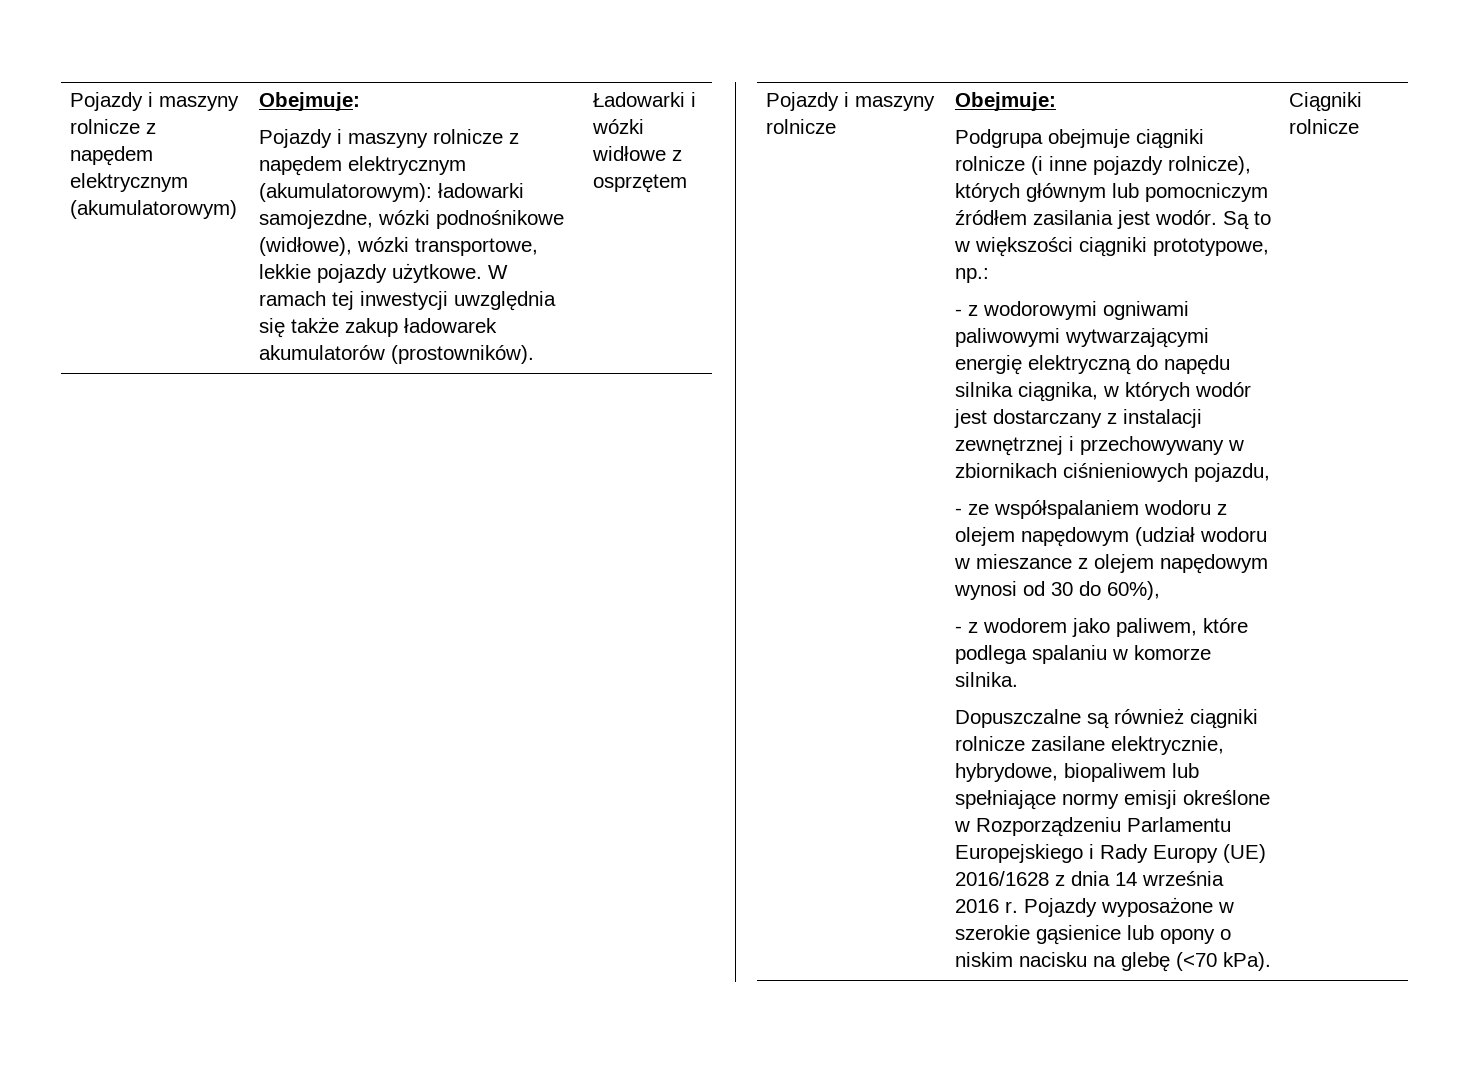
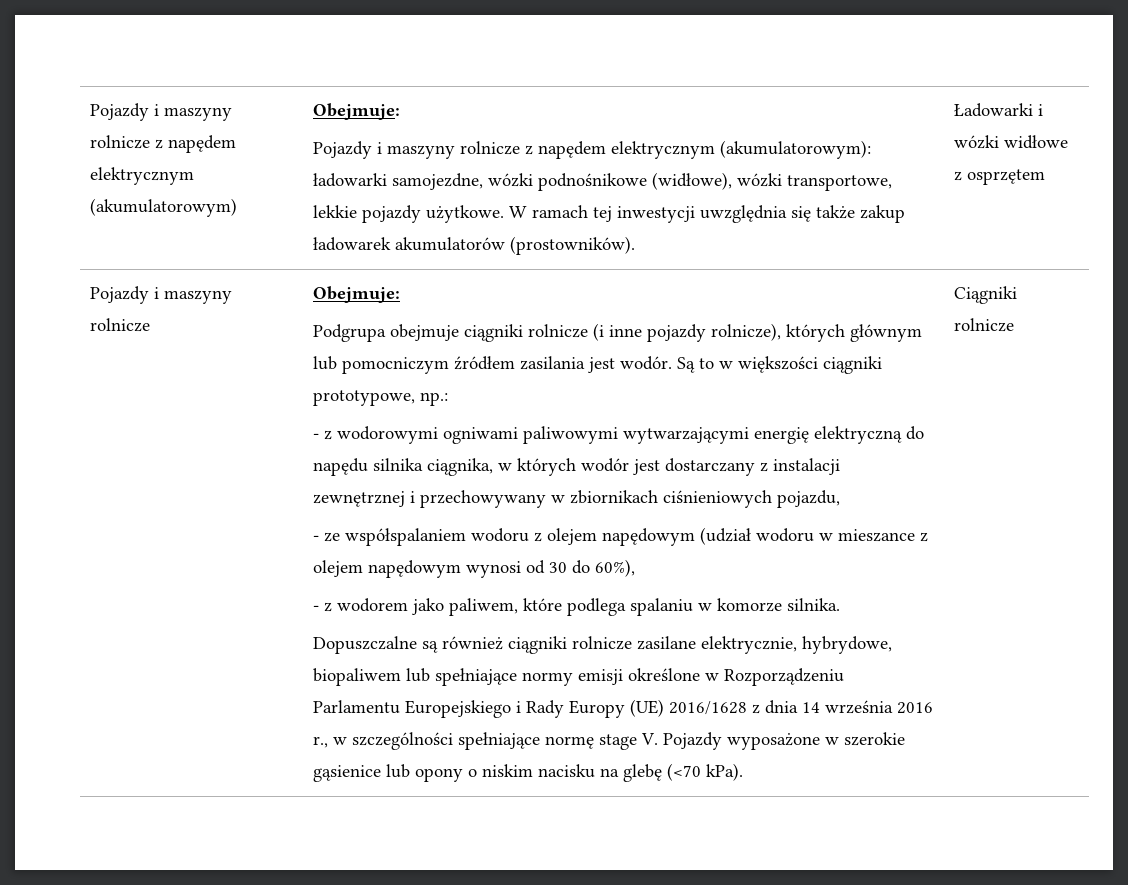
- Dopuszczalne są również ciągniki rolnicze zasilane elektrycznie, hybrydowe, biopaliwem lub spełniające normy emisji określone w Rozporządzeniu Parlamentu Europejskiego i Rady Europy (UE) 2016/1628 z dnia 14 września 2016 r. Pojazdy wyposażone w szerokie gąsienice lub opony o niskim nacisku na glebę (<70 kPa).
+ Dopuszczalne są również ciągniki rolnicze zasilane elektrycznie, hybrydowe, biopaliwem lub spełniające normy emisji określone w Rozporządzeniu Parlamentu Europejskiego i Rady Europy (UE) 2016/1628 z dnia 14 września 2016 r., w szczególności spełniające normę stage V. Pojazdy wyposażone w szerokie gąsienice lub opony o niskim nacisku na glebę (<70 kPa).

